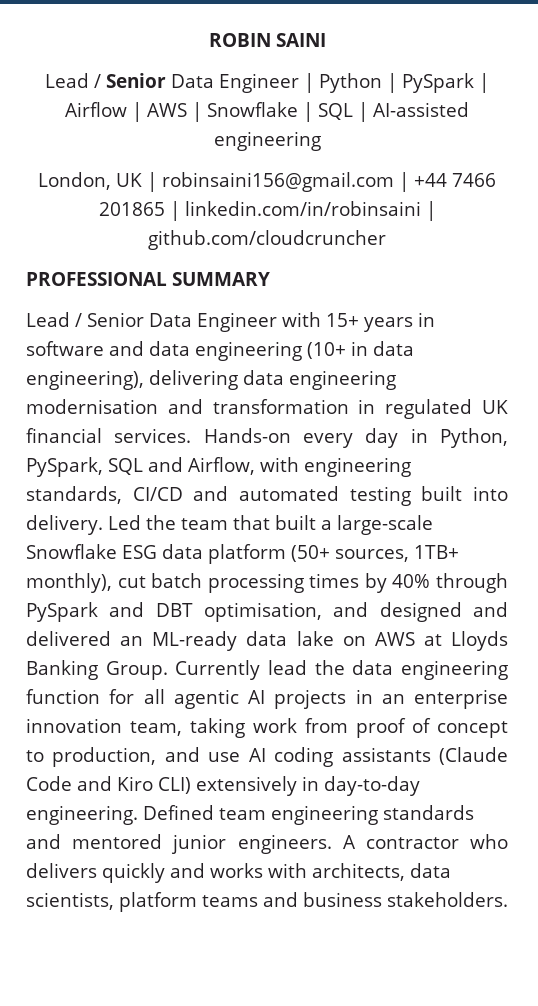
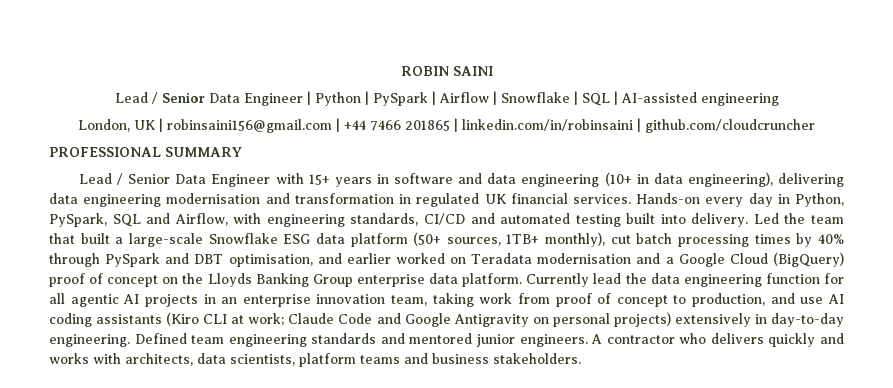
- Lead / Senior Data Engineer | Python | PySpark | Airflow | AWS | Snowflake | SQL | AI-assisted engineering
+ Lead / Senior Data Engineer | Python | PySpark | Airflow | Snowflake | SQL | AI-assisted engineering
- Led the team that built a large-scale Snowflake ESG data platform (50+ sources, 1TB+ monthly), cut batch processing times by 40% through PySpark and DBT optimisation, and designed and delivered an ML-ready data lake on AWS at Lloyds Banking Group.
+ Led the team that built a large-scale Snowflake ESG data platform (50+ sources, 1TB+ monthly), cut batch processing times by 40% through PySpark and DBT optimisation, and earlier worked on Teradata modernisation and a Google Cloud (BigQuery) proof of concept on the Lloyds Banking Group enterprise data platform.
- Currently lead the data engineering function for all agentic AI projects in an enterprise innovation team, taking work from proof of concept to production, and use AI coding assistants (Claude Code and Kiro CLI) extensively in day-to-day engineering.
+ Currently lead the data engineering function for all agentic AI projects in an enterprise innovation team, taking work from proof of concept to production, and use AI coding assistants (Kiro CLI at work; Claude Code and Google Antigravity on personal projects) extensively in day-to-day engineering.

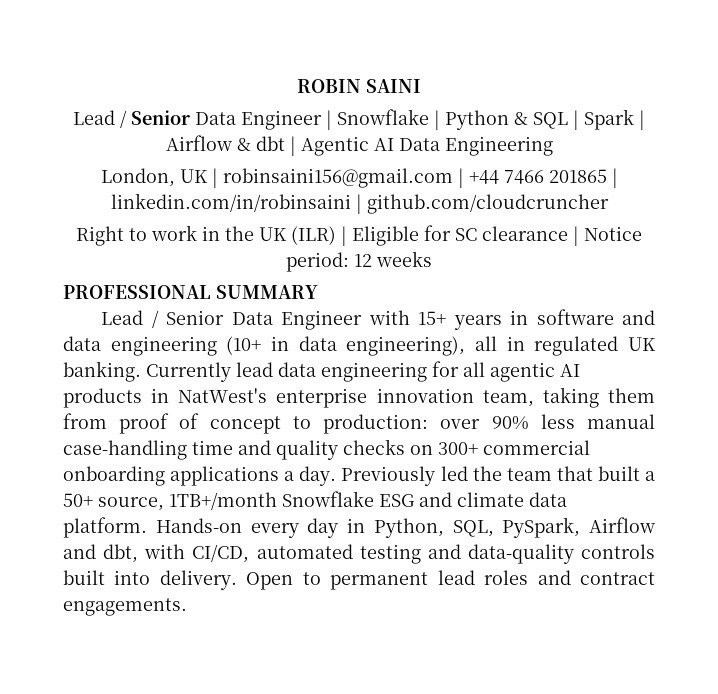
- Lead / Senior Data Engineer | Python | PySpark | Airflow | Snowflake | SQL | AI-assisted engineering
+ Lead / Senior Data Engineer | Snowflake | Python & SQL | Spark | Airflow & dbt | Agentic AI Data Engineering
+ Right to work in the UK (ILR) | Eligible for SC clearance | Notice period: 12 weeks
- Lead / Senior Data Engineer with 15+ years in software and data engineering (10+ in data engineering), delivering data engineering modernisation and transformation in regulated UK financial services.
+ Lead / Senior Data Engineer with 15+ years in software and data engineering (10+ in data engineering), all in regulated UK banking. Currently lead data engineering for all agentic AI products in NatWest's enterprise innovation team, taking them from proof of concept to production: over 90% less manual case-handling time and quality checks on 300+ commercial onboarding applications a day. Previously led the team that built a 50+ source, 1TB+/month Snowflake ESG and climate data platform.
- Hands-on every day in Python, PySpark, SQL and Airflow, with engineering standards, CI/CD and automated testing built into delivery. Led the team that built a large-scale Snowflake ESG data platform (50+ sources, 1TB+ monthly), cut batch processing times by 40% through PySpark and DBT optimisation, and earlier worked on Teradata modernisation and a Google Cloud (BigQuery) proof of concept on the Lloyds Banking Group enterprise data platform. Currently lead the data engineering function for all agentic AI projects in an enterprise innovation team, taking work from proof of concept to production, and use AI coding assistants (Kiro CLI at work; Claude Code and Google Antigravity on personal projects) extensively in day-to-day engineering. Defined team engineering standards and mentored junior engineers. A contractor who delivers quickly and works with architects, data scientists, platform teams and business stakeholders.
+ Hands-on every day in Python, SQL, PySpark, Airflow and dbt, with CI/CD, automated testing and data-quality controls built into delivery. Open to permanent lead roles and contract engagements.

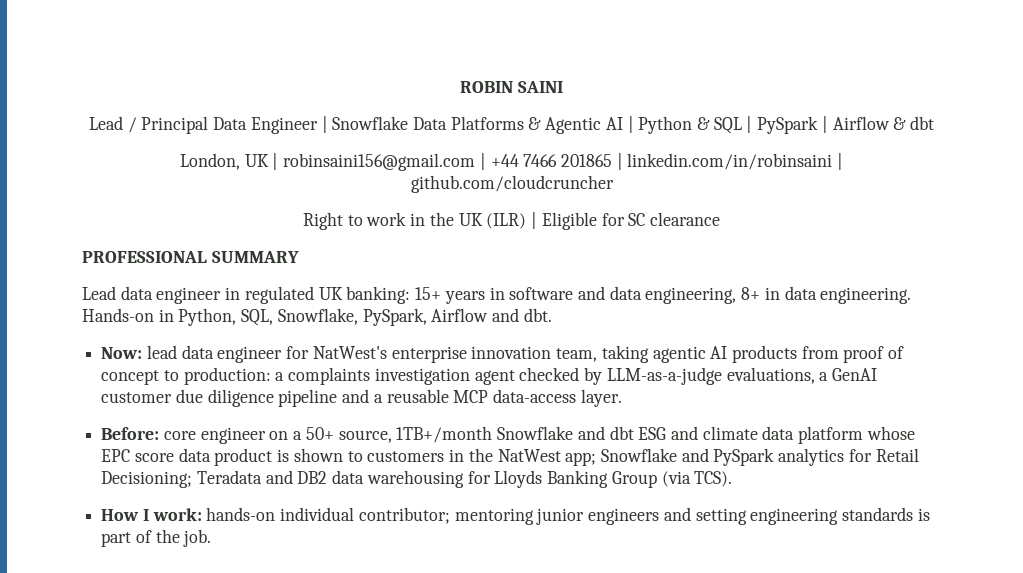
- Lead / Senior Data Engineer | Snowflake | Python & SQL | Spark | Airflow & dbt | Agentic AI Data Engineering
+ Lead / Principal Data Engineer | Snowflake Data Platforms & Agentic AI | Python & SQL | PySpark | Airflow & dbt
- Right to work in the UK (ILR) | Eligible for SC clearance | Notice period: 12 weeks
+ Right to work in the UK (ILR) | Eligible for SC clearance
  PROFESSIONAL SUMMARY
- Lead / Senior Data Engineer with 15+ years in software and data engineering (10+ in data engineering), all in regulated UK banking. Currently lead data engineering for all agentic AI products in NatWest's enterprise innovation team, taking them from proof of concept to production: over 90% less manual case-handling time and quality checks on 300+ commercial onboarding applications a day. Previously led the team that built a 50+ source, 1TB+/month Snowflake ESG and climate data platform. Hands-on every day in Python, SQL, PySpark, Airflow and dbt, with CI/CD, automated testing and data-quality controls built into delivery. Open to permanent lead roles and contract engagements.
+ Lead data engineer in regulated UK banking: 15+ years in software and data engineering, 8+ in data engineering. Hands-on in Python, SQL, Snowflake, PySpark, Airflow and dbt.
+ Now: lead data engineer for NatWest's enterprise innovation team, taking agentic AI products from proof of concept to production: a complaints investigation agent checked by LLM-as-a-judge evaluations, a GenAI customer due diligence pipeline and a reusable MCP data-access layer.
+ Before: core engineer on a 50+ source, 1TB+/month Snowflake and dbt ESG and climate data platform whose EPC score data product is shown to customers in the NatWest app; Snowflake and PySpark analytics for Retail Decisioning; Teradata and DB2 data warehousing for Lloyds Banking Group (via TCS).
+ How I work: hands-on individual contributor; mentoring junior engineers and setting engineering standards is part of the job.

